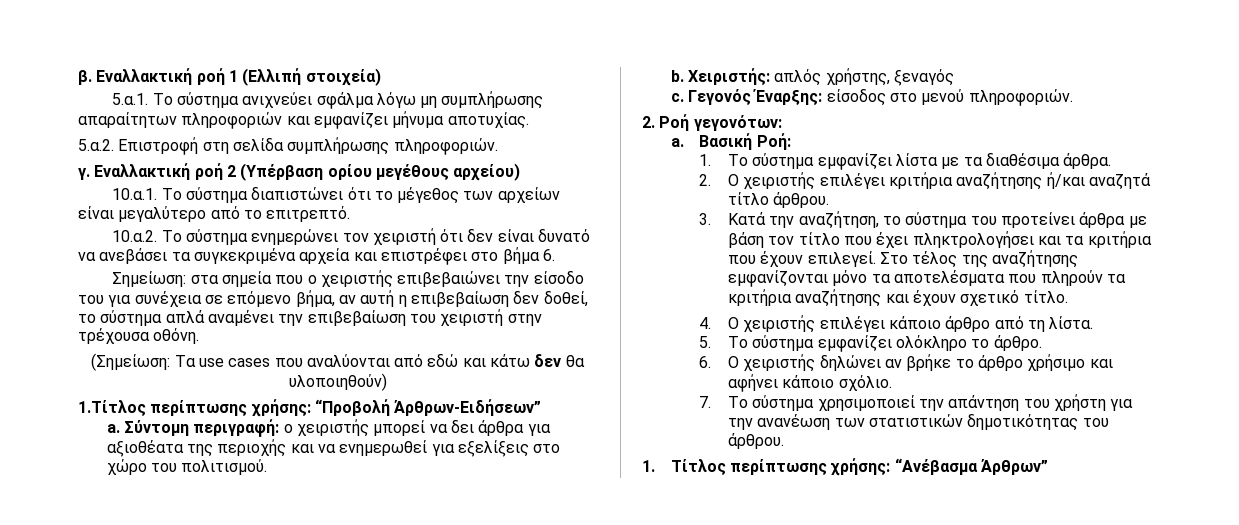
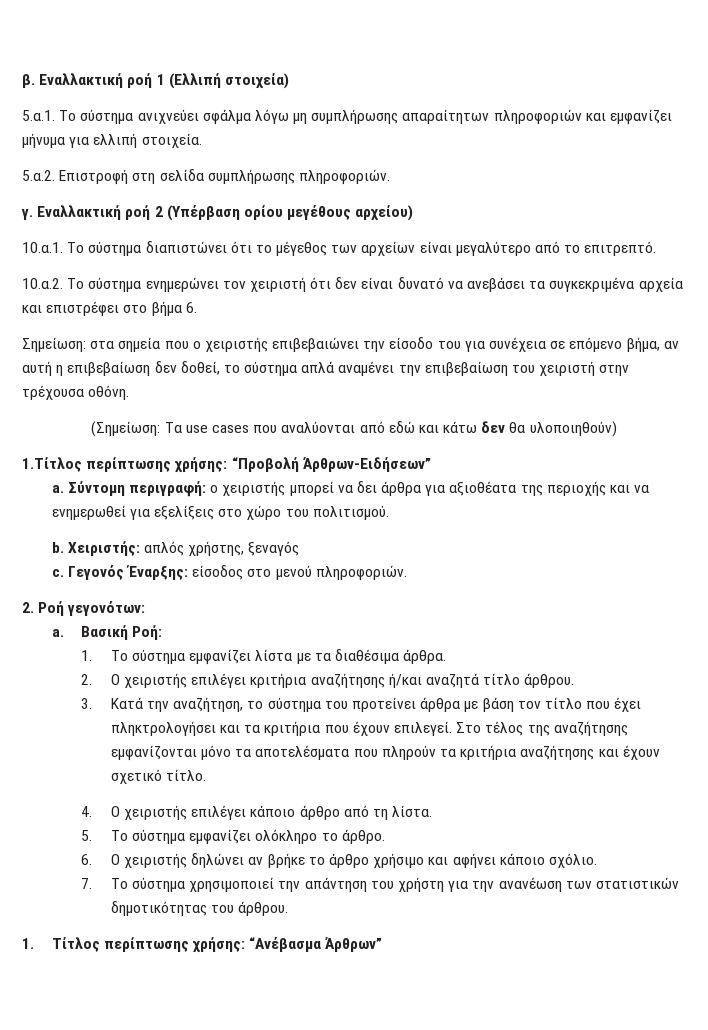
- 5.α.1. Το σύστημα ανιχνεύει σφάλμα λόγω μη συμπλήρωσης απαραίτητων πληροφοριών και εμφανίζει μήνυμα αποτυχίας.
+ 5.α.1. Το σύστημα ανιχνεύει σφάλμα λόγω μη συμπλήρωσης απαραίτητων πληροφοριών και εμφανίζει μήνυμα για ελλιπή στοιχεία.

